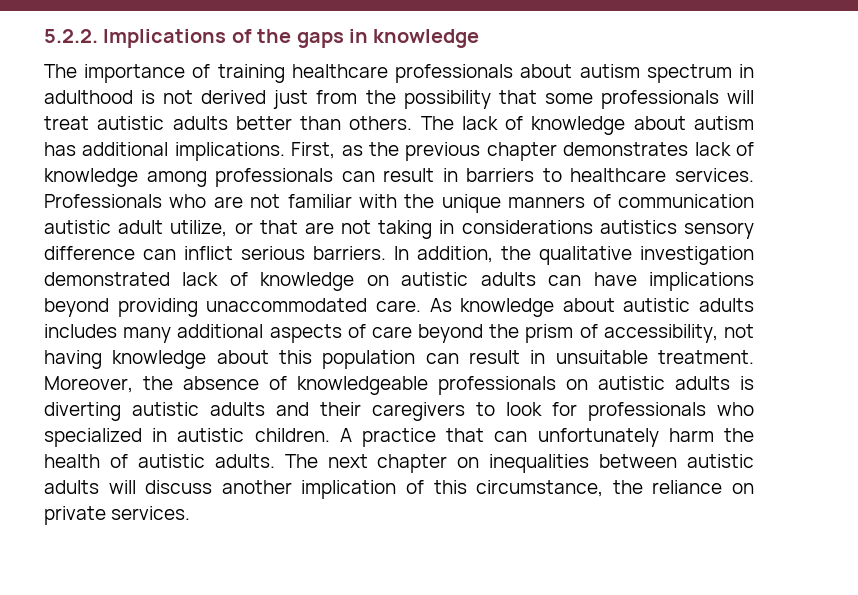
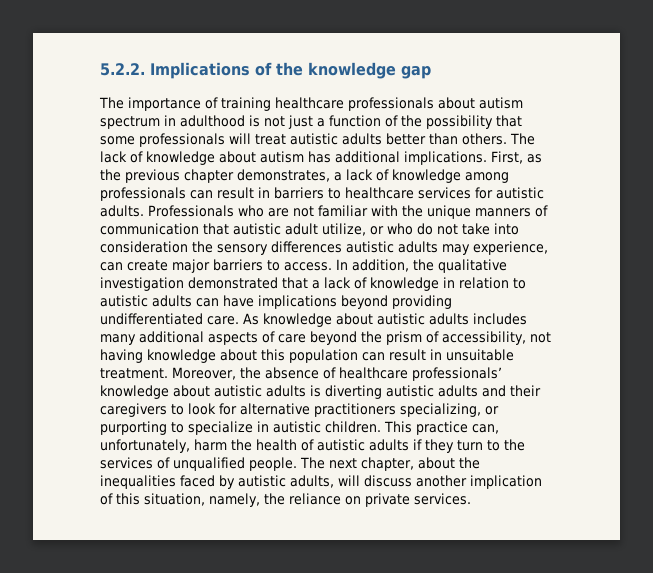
- 5.2.2. Implications of the gaps in knowledge
+ 5.2.2. Implications of the knowledge gap
- The importance of training healthcare professionals about autism spectrum in adulthood is not derived just from the possibility that some professionals will treat autistic adults better than others.
+ The importance of training healthcare professionals about autism spectrum in adulthood is not just a function of the possibility that some professionals will treat autistic adults better than others.
- First, as the previous chapter demonstrates lack of knowledge among professionals can result in barriers to healthcare services.
+ First, as the previous chapter demonstrates, a lack of knowledge among professionals can result in barriers to healthcare services for autistic adults.
- Professionals who are not familiar with the unique manners of communication autistic adult utilize, or that are not taking in considerations autistics sensory difference can inflict serious barriers.
+ Professionals who are not familiar with the unique manners of communication that autistic adult utilize, or who do not take into consideration the sensory differences autistic adults may experience, can create major barriers to access.
- In addition, the qualitative investigation demonstrated lack of knowledge on autistic adults can have implications beyond providing unaccommodated care.
+ In addition, the qualitative investigation demonstrated that a lack of knowledge in relation to autistic adults can have implications beyond providing undifferentiated care.
- Moreover, the absence of knowledgeable professionals on autistic adults is diverting autistic adults and their caregivers to look for professionals who specialized in autistic children. A practice that can unfortunately harm the health of autistic adults. The next chapter on inequalities between autistic adults will discuss another implication of this circumstance, the reliance on private services.
+ Moreover, the absence of healthcare professionals’ knowledge about autistic adults is diverting autistic adults and their caregivers to look for alternative practitioners specializing, or purporting to specialize in autistic children. This practice can, unfortunately, harm the health of autistic adults if they turn to the services of unqualified people. The next chapter, about the inequalities faced by autistic adults, will discuss another implication of this situation, namely, the reliance on private services.

